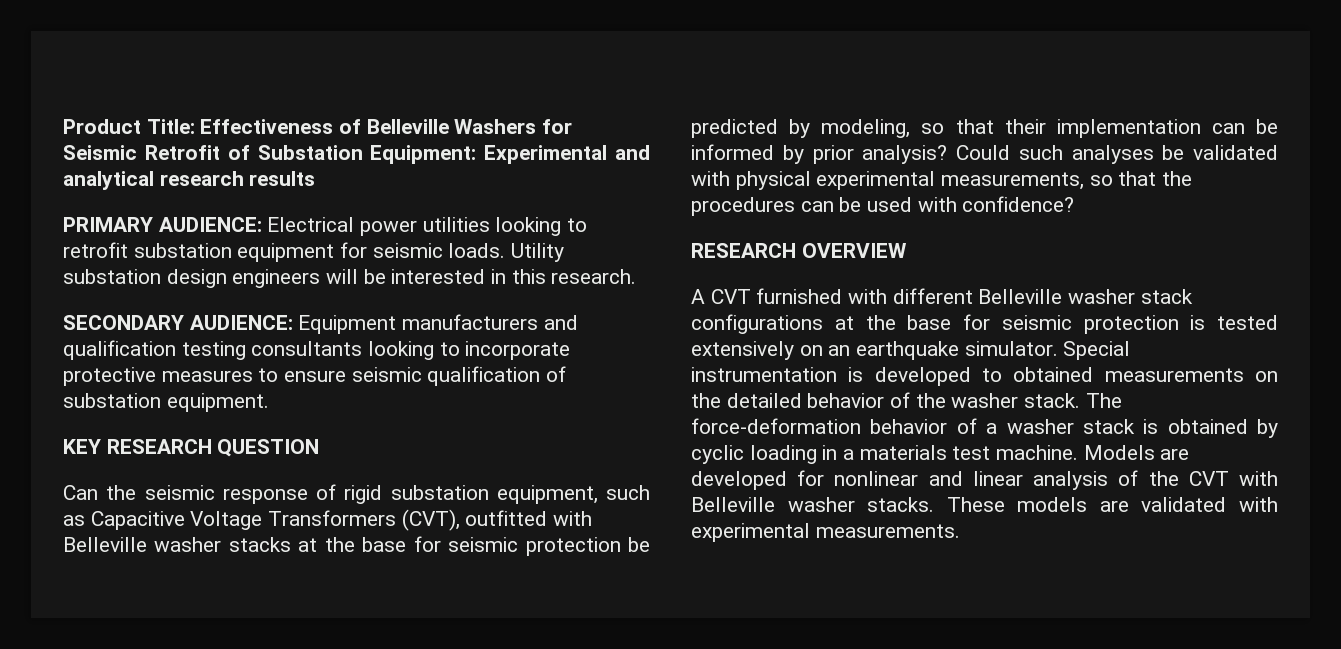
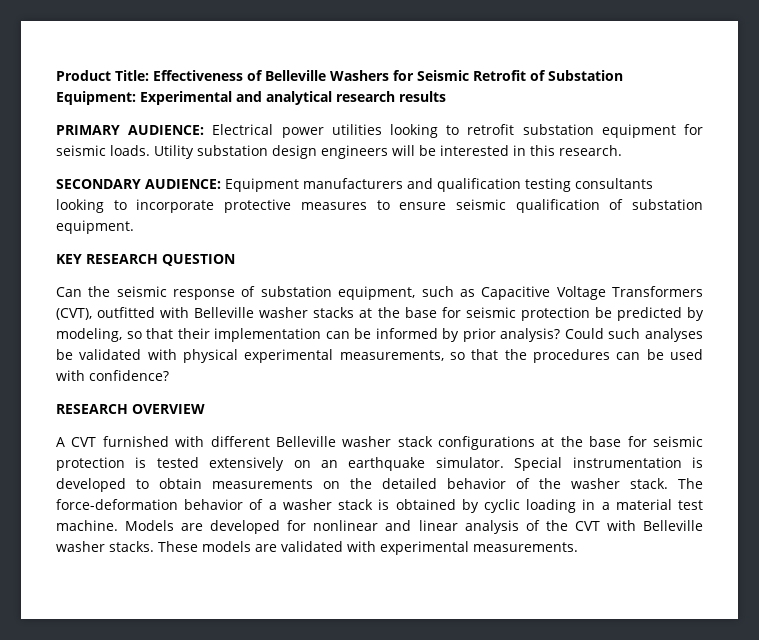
- Can the seismic response of rigid substation equipment, such as Capacitive Voltage Transformers (CVT), outfitted with Belleville washer stacks at the base for seismic protection be predicted by modeling, so that their implementation can be informed by prior analysis?
+ Can the seismic response of substation equipment, such as Capacitive Voltage Transformers (CVT), outfitted with Belleville washer stacks at the base for seismic protection be predicted by modeling, so that their implementation can be informed by prior analysis?
- Special instrumentation is developed to obtained measurements on the detailed behavior of the washer stack.
+ Special instrumentation is developed to obtain measurements on the detailed behavior of the washer stack.
- The force-deformation behavior of a washer stack is obtained by cyclic loading in a materials test machine.
+ The force-deformation behavior of a washer stack is obtained by cyclic loading in a material test machine.

